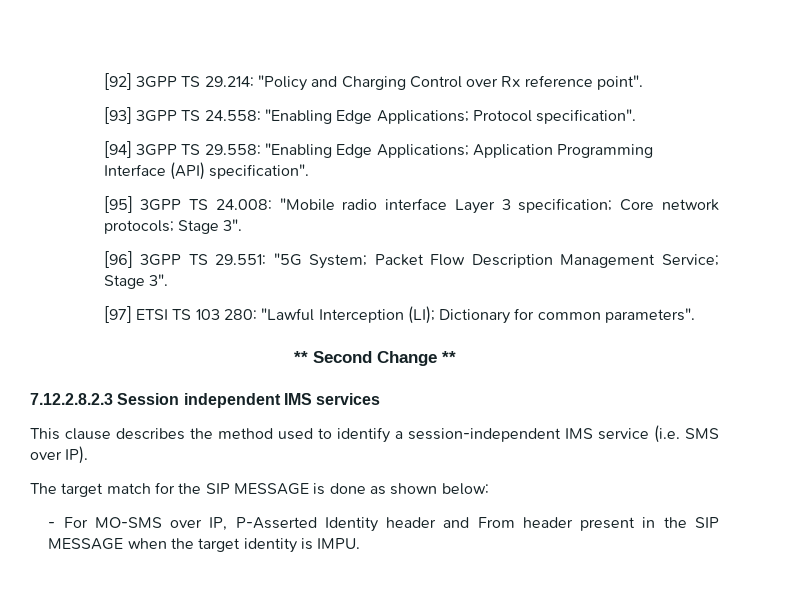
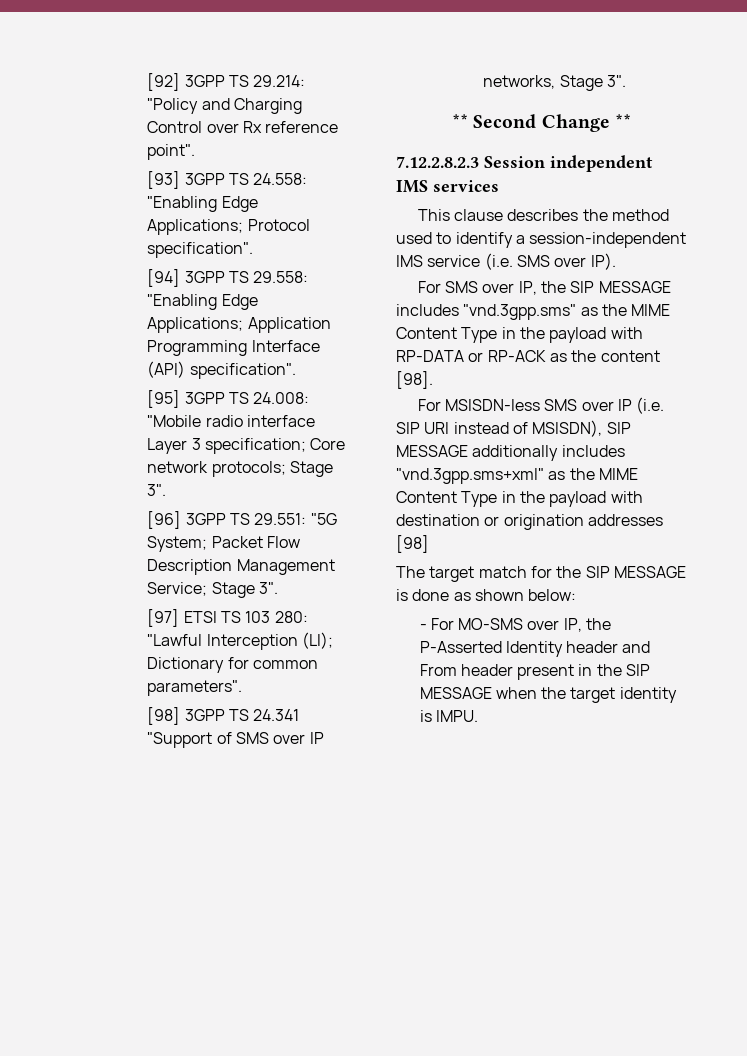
+ [98] 3GPP TS 24.341 "Support of SMS over IP networks, Stage 3".
+ For SMS over IP, the SIP MESSAGE includes "vnd.3gpp.sms" as the MIME Content Type in the payload with RP-DATA or RP-ACK as the content [98].
+ For MSISDN-less SMS over IP (i.e. SIP URI instead of MSISDN), SIP MESSAGE additionally includes "vnd.3gpp.sms+xml" as the MIME Content Type in the payload with destination or origination addresses [98]
- - For MO-SMS over IP, P-Asserted Identity header and From header present in the SIP MESSAGE when the target identity is IMPU.
+ - For MO-SMS over IP, the P-Asserted Identity header and From header present in the SIP MESSAGE when the target identity is IMPU.

